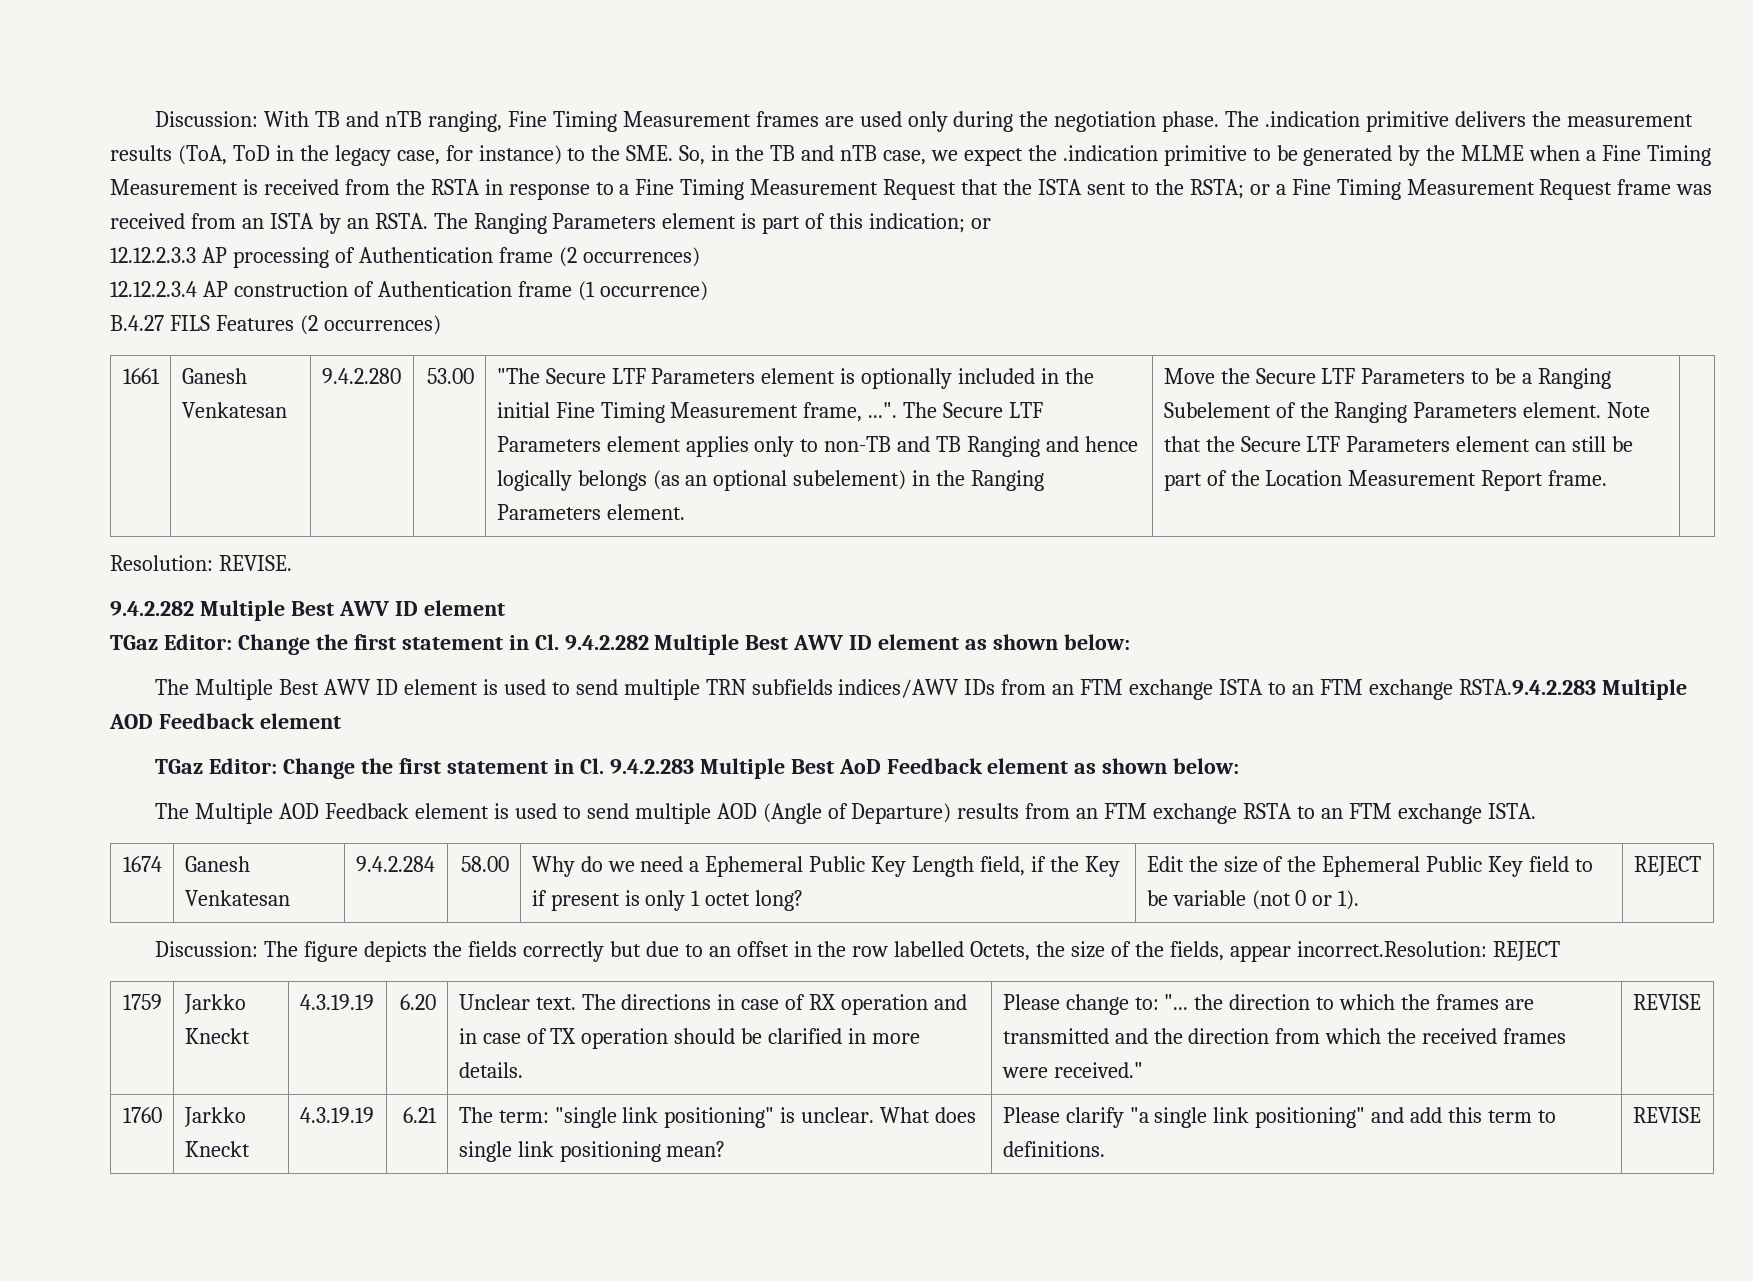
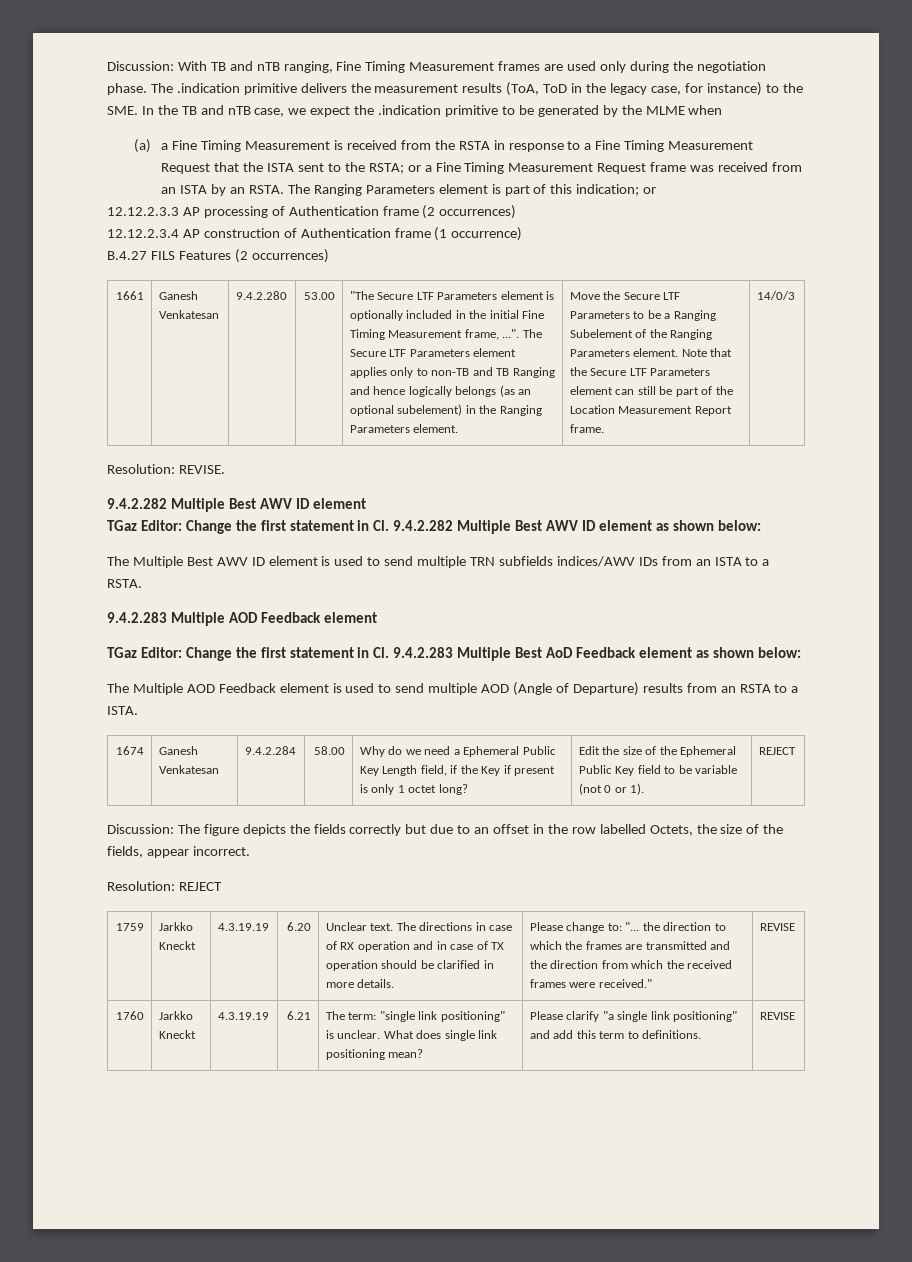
- The .indication primitive delivers the measurement results (ToA, ToD in the legacy case, for instance) to the SME. So, in the TB and nTB case, we expect the .indication primitive to be generated by the MLME when a Fine Timing Measurement is received from the RSTA in response to a Fine Timing Measurement Request that the ISTA sent to the RSTA;
+ The .indication primitive delivers the measurement results (ToA, ToD in the legacy case, for instance) to the SME. In the TB and nTB case, we expect the .indication primitive to be generated by the MLME when
+ (a) a Fine Timing Measurement is received from the RSTA in response to a Fine Timing Measurement Request that the ISTA sent to the RSTA;
+ 14/0/3
- The Multiple Best AWV ID element is used to send multiple TRN subfields indices/AWV IDs from an FTM exchange ISTA to an FTM exchange RSTA.9.4.2.283 Multiple AOD Feedback element
+ The Multiple Best AWV ID element is used to send multiple TRN subfields indices/AWV IDs from an ISTA to a RSTA.
+ 9.4.2.283 Multiple AOD Feedback element
- The Multiple AOD Feedback element is used to send multiple AOD (Angle of Departure) results from an FTM exchange RSTA to an FTM exchange ISTA.
+ The Multiple AOD Feedback element is used to send multiple AOD (Angle of Departure) results from an RSTA to a ISTA.
- Discussion: The figure depicts the fields correctly but due to an offset in the row labelled Octets, the size of the fields, appear incorrect.Resolution: REJECT
+ Discussion: The figure depicts the fields correctly but due to an offset in the row labelled Octets, the size of the fields, appear incorrect.
+ Resolution: REJECT

